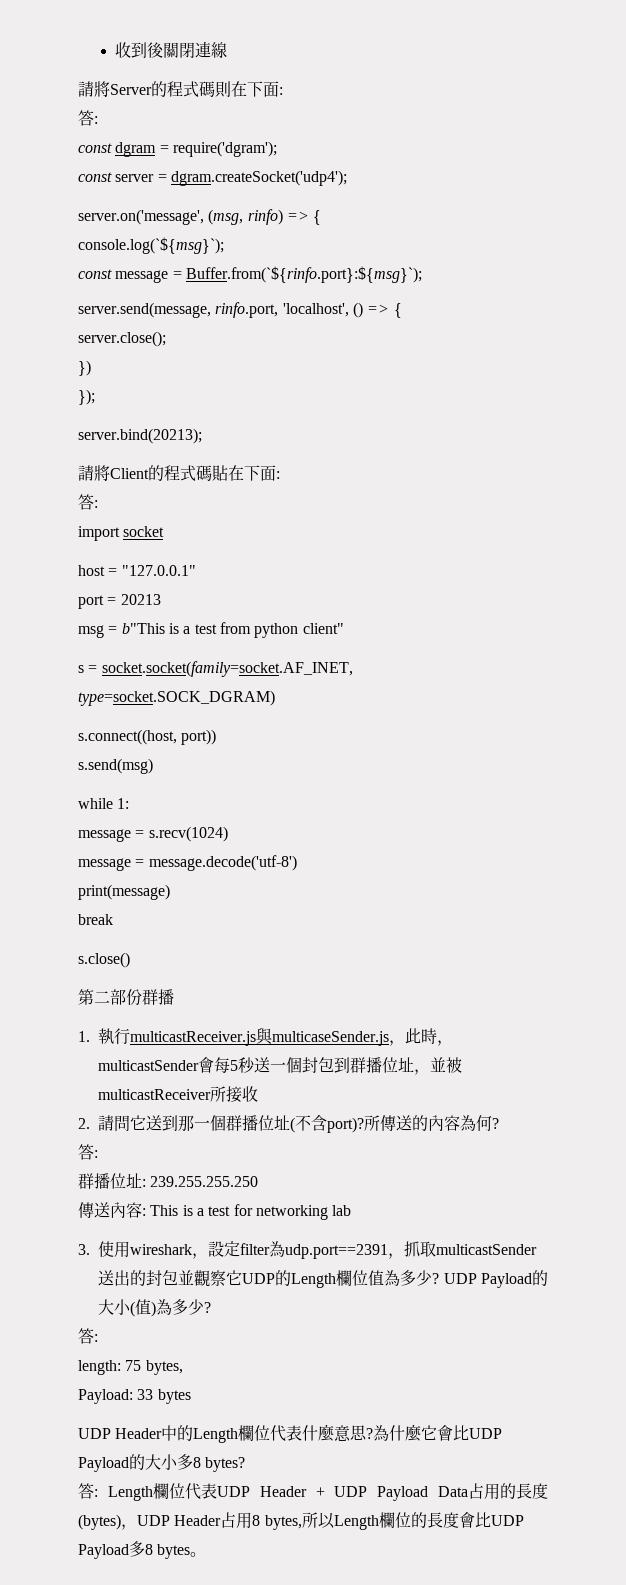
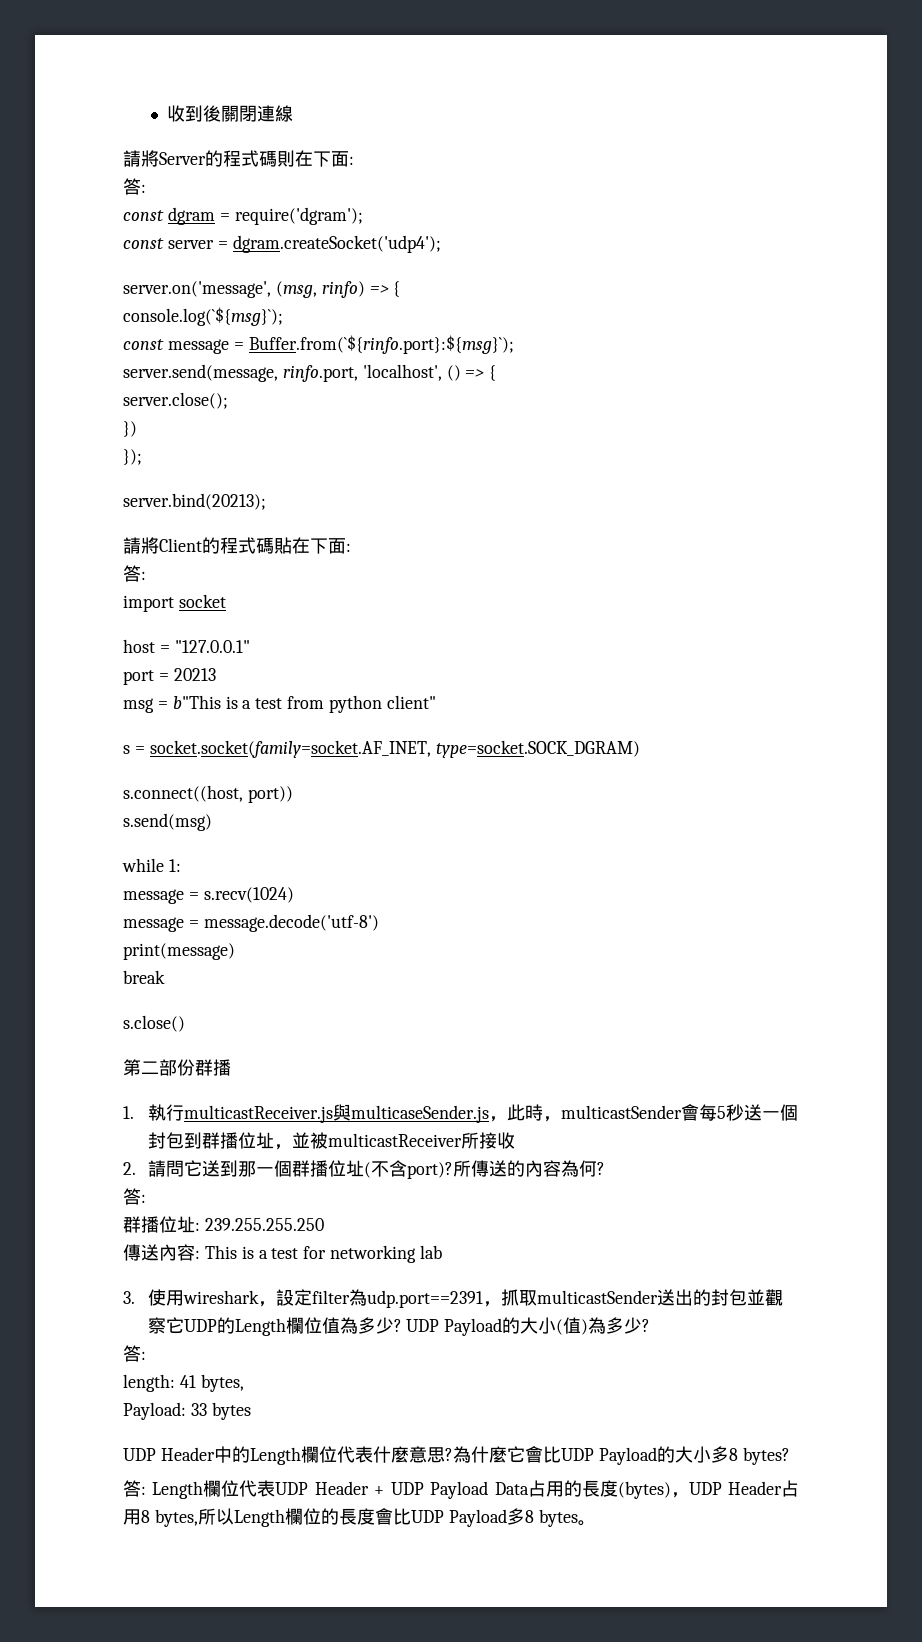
- length: 75 bytes,
+ length: 41 bytes,

